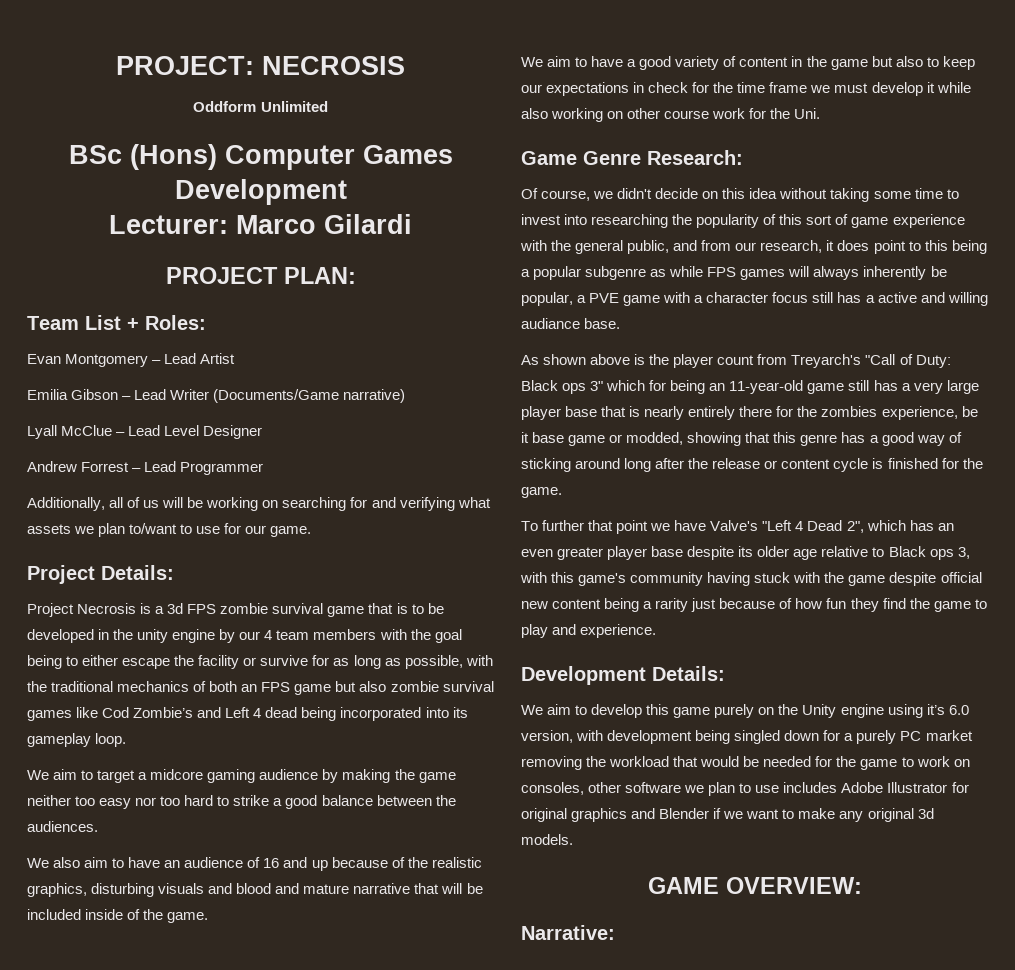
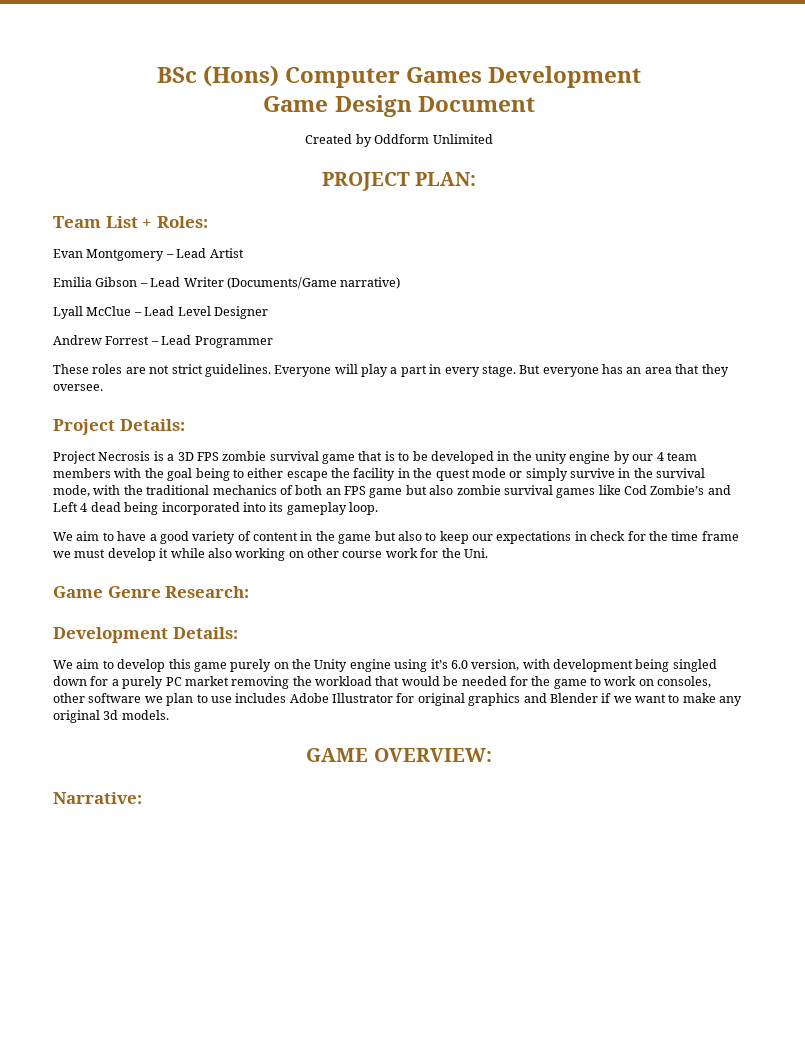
- PROJECT: NECROSIS
- Oddform Unlimited
- Lecturer: Marco Gilardi
+ Game Design Document
+ Created by Oddform Unlimited
- Additionally, all of us will be working on searching for and verifying what assets we plan to/want to use for our game.
+ These roles are not strict guidelines. Everyone will play a part in every stage. But everyone has an area that they oversee.
- Project Necrosis is a 3d FPS zombie survival game that is to be developed in the unity engine by our 4 team members with the goal being to either escape the facility or survive for as long as possible, with the traditional mechanics of both an FPS game but also zombie survival games like Cod Zombie’s and Left 4 dead being incorporated into its gameplay loop.
+ Project Necrosis is a 3D FPS zombie survival game that is to be developed in the unity engine by our 4 team members with the goal being to either escape the facility in the quest mode or simply survive in the survival mode, with the traditional mechanics of both an FPS game but also zombie survival games like Cod Zombie’s and Left 4 dead being incorporated into its gameplay loop.
- We aim to target a midcore gaming audience by making the game neither too easy nor too hard to strike a good balance between the audiences.
- We also aim to have an audience of 16 and up because of the realistic graphics, disturbing visuals and blood and mature narrative that will be included inside of the game.
- Of course, we didn't decide on this idea without taking some time to invest into researching the popularity of this sort of game experience with the general public, and from our research, it does point to this being a popular subgenre as while FPS games will always inherently be popular, a PVE game with a character focus still has a active and willing audiance base.
- As shown above is the player count from Treyarch's "Call of Duty: Black ops 3" which for being an 11-year-old game still has a very large player base that is nearly entirely there for the zombies experience, be it base game or modded, showing that this genre has a good way of sticking around long after the release or content cycle is finished for the game.
- To further that point we have Valve's "Left 4 Dead 2", which has an even greater player base despite its older age relative to Black ops 3, with this game's community having stuck with the game despite official new content being a rarity just because of how fun they find the game to play and experience.

